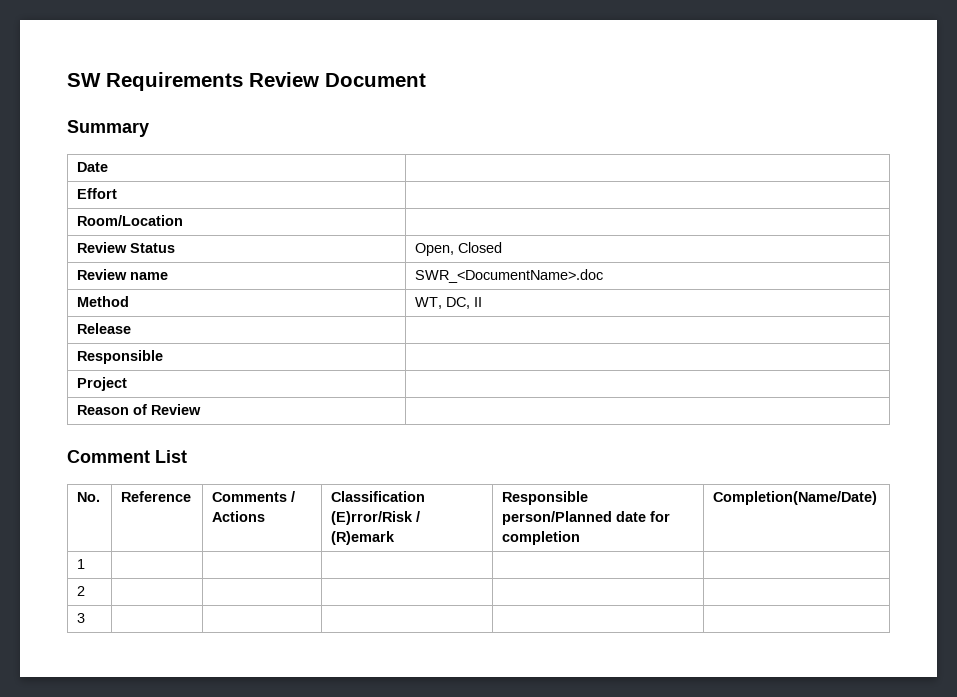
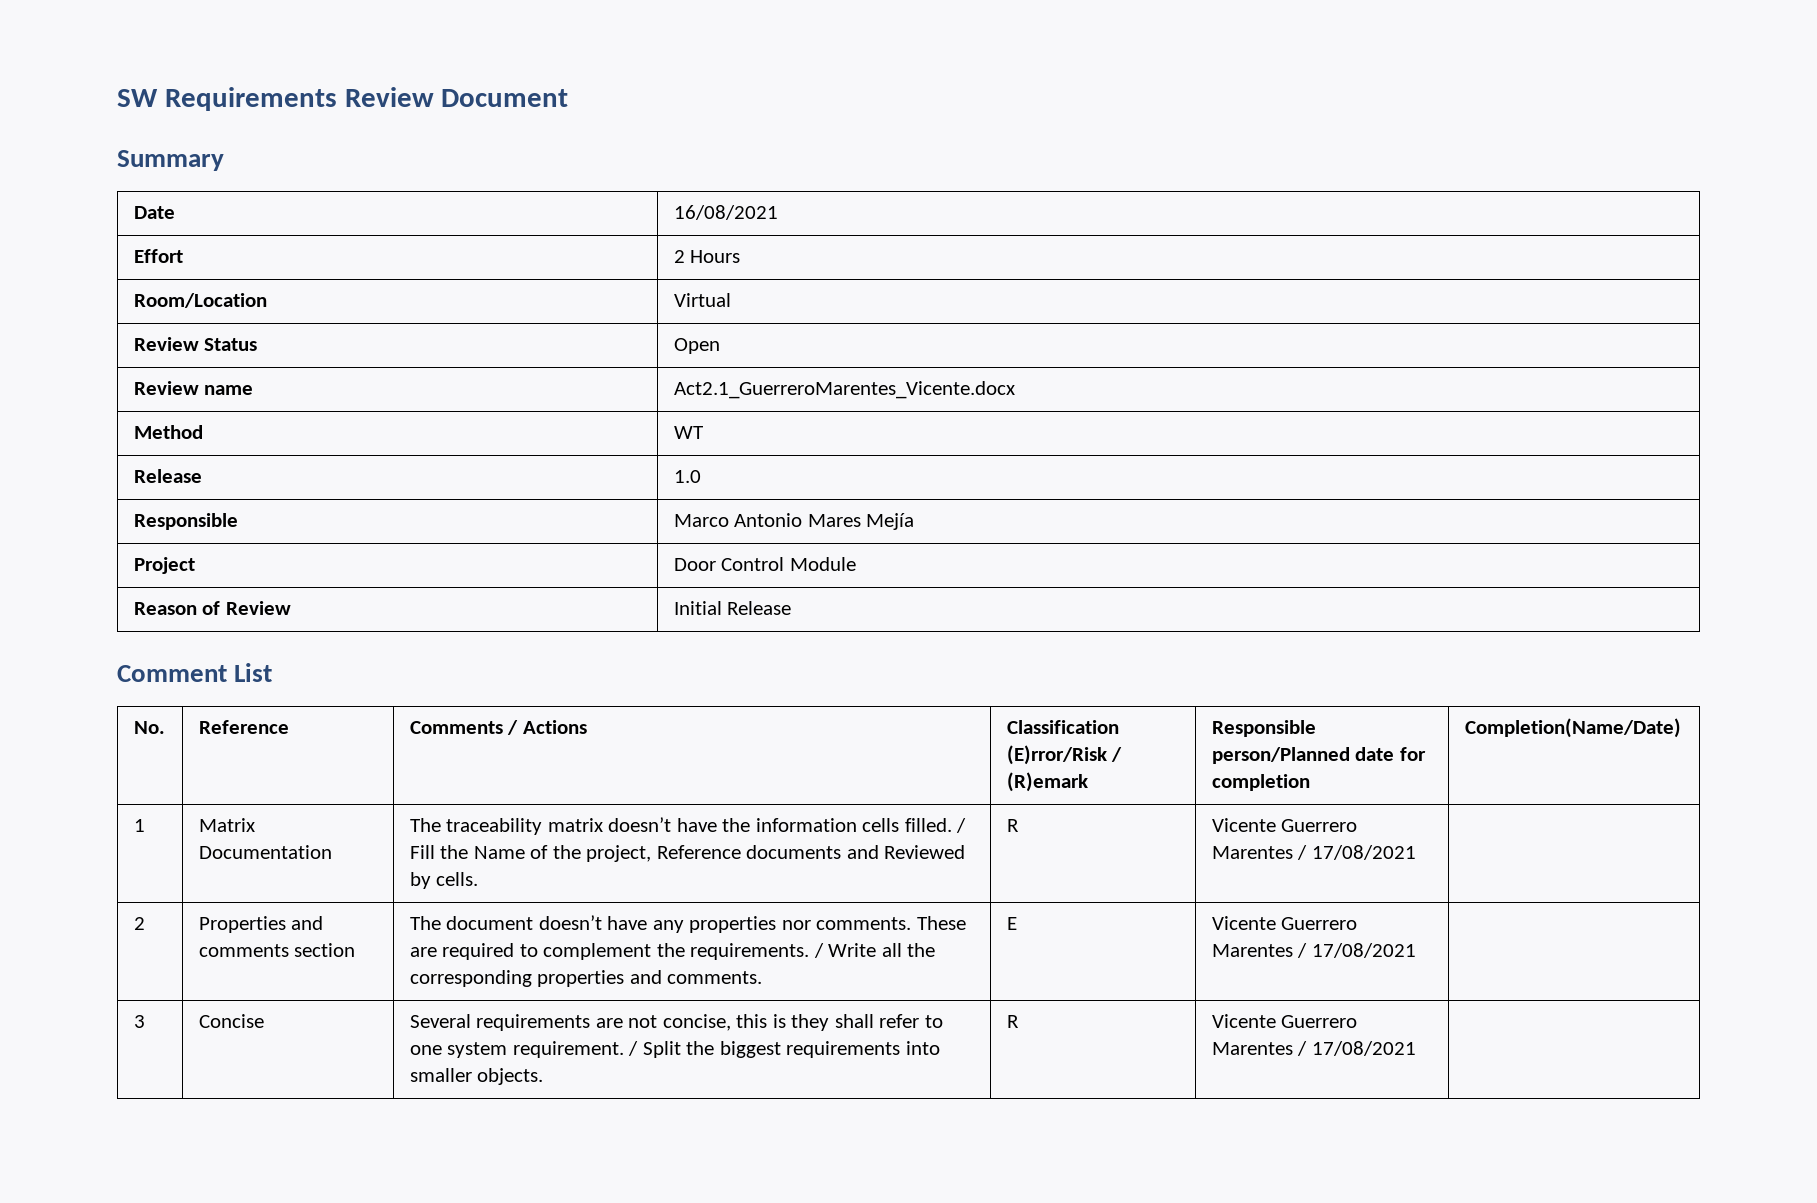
- Date |
+ Date | 16/08/2021
- Effort |
+ Effort | 2 Hours
- Room/Location |
+ Room/Location | Virtual
- Review Status | Open, Closed
+ Review Status | Open
- Review name | SWR_<DocumentName>.doc
+ Review name | Act2.1_GuerreroMarentes_Vicente.docx
- Method | WT, DC, II
+ Method | WT
- Release |
+ Release | 1.0
- Responsible |
- Project |
+ Responsible | Marco Antonio Mares Mejía
+ Project | Door Control Module
- Reason of Review |
+ Reason of Review | Initial Release
- 1 | | | | |
- 2 | | | | |
- 3 | | | | |
+ 1 | Matrix Documentation | The traceability matrix doesn’t have the information cells filled. / Fill the Name of the project, Reference documents and Reviewed by cells. | R | Vicente Guerrero Marentes / 17/08/2021 |
+ 2 | Properties and comments section | The document doesn’t have any properties nor comments. These are required to complement the requirements. / Write all the corresponding properties and comments. | E | Vicente Guerrero Marentes / 17/08/2021 |
+ 3 | Concise | Several requirements are not concise, this is they shall refer to one system requirement. / Split the biggest requirements into smaller objects. | R | Vicente Guerrero Marentes / 17/08/2021 |

